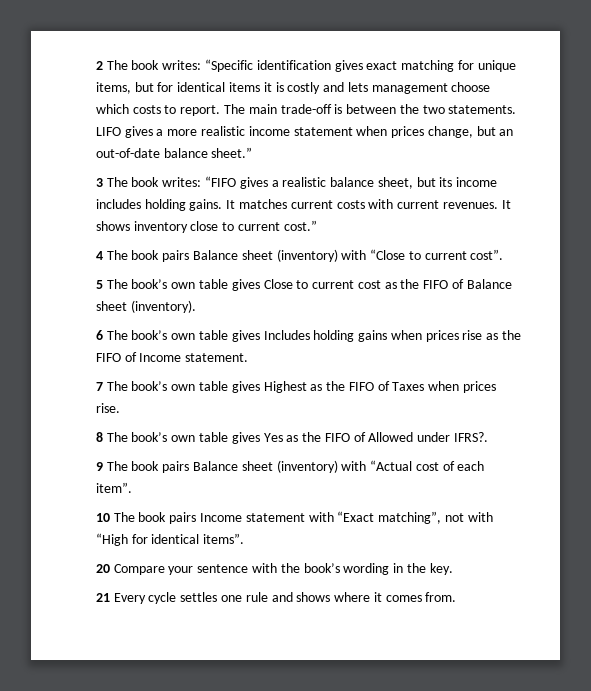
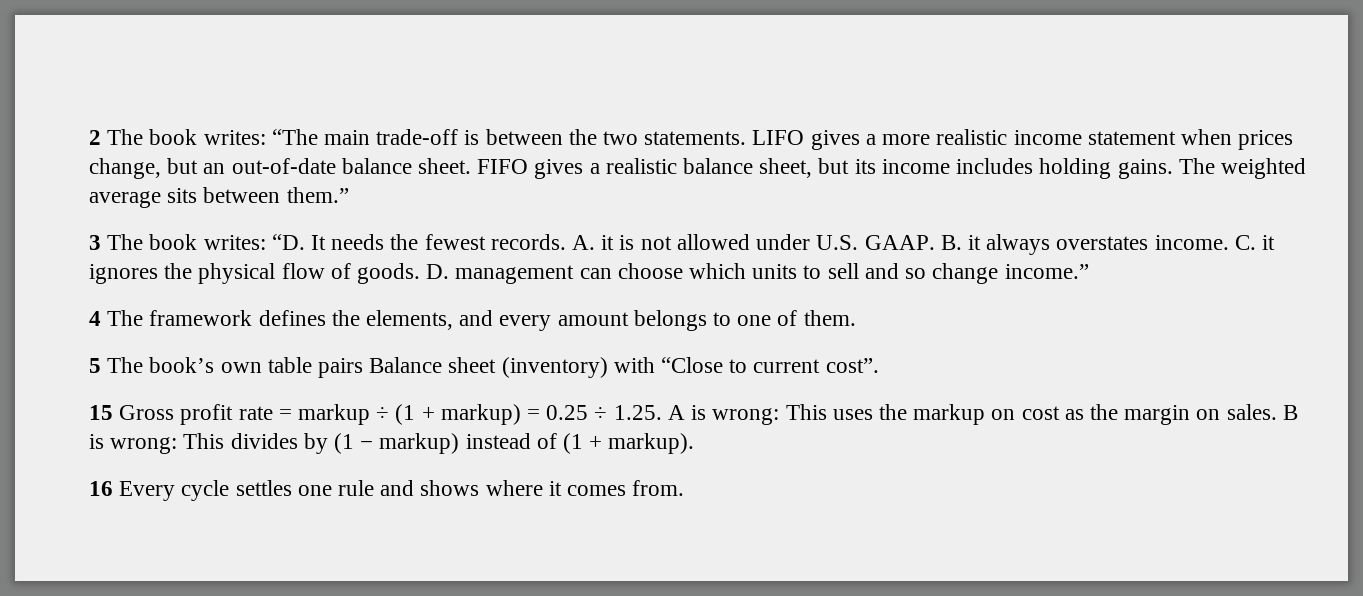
- 2 The book writes: “Specific identification gives exact matching for unique items, but for identical items it is costly and lets management choose which costs to report. The main trade-off is between the two statements.
+ 2 The book writes: “The main trade-off is between the two statements.
- LIFO gives a more realistic income statement when prices change, but an out-of-date balance sheet.”
- 3 The book writes: “FIFO gives a realistic balance sheet, but its income includes holding gains.
+ LIFO gives a more realistic income statement when prices change, but an out-of-date balance sheet. FIFO gives a realistic balance sheet, but its income includes holding gains.
- It matches current costs with current revenues. It shows inventory close to current cost.”
- 4 The book pairs Balance sheet (inventory) with “Close to current cost”.
+ The weighted average sits between them.”
+ 3 The book writes: “D. It needs the fewest records. A. it is not allowed under U.S. GAAP. B. it always overstates income. C. it ignores the physical flow of goods. D. management can choose which units to sell and so change income.”
+ 4 The framework defines the elements, and every amount belongs to one of them.
+ 5 The book’s own table pairs Balance sheet (inventory) with “Close to current cost”.
- 5 The book’s own table gives Close to current cost as the FIFO of Balance sheet (inventory).
- 6 The book’s own table gives Includes holding gains when prices rise as the FIFO of Income statement.
- 7 The book’s own table gives Highest as the FIFO of Taxes when prices rise.
- 8 The book’s own table gives Yes as the FIFO of Allowed under IFRS?.
- 9 The book pairs Balance sheet (inventory) with “Actual cost of each item”.
- 10 The book pairs Income statement with “Exact matching”, not with “High for identical items”.
- 20 Compare your sentence with the book’s wording in the key.
- 21 Every cycle settles one rule and shows where it comes from.
+ 15 Gross profit rate = markup ÷ (1 + markup) = 0.25 ÷ 1.25. A is wrong: This uses the markup on cost as the margin on sales. B is wrong: This divides by (1 − markup) instead of (1 + markup).
+ 16 Every cycle settles one rule and shows where it comes from.

